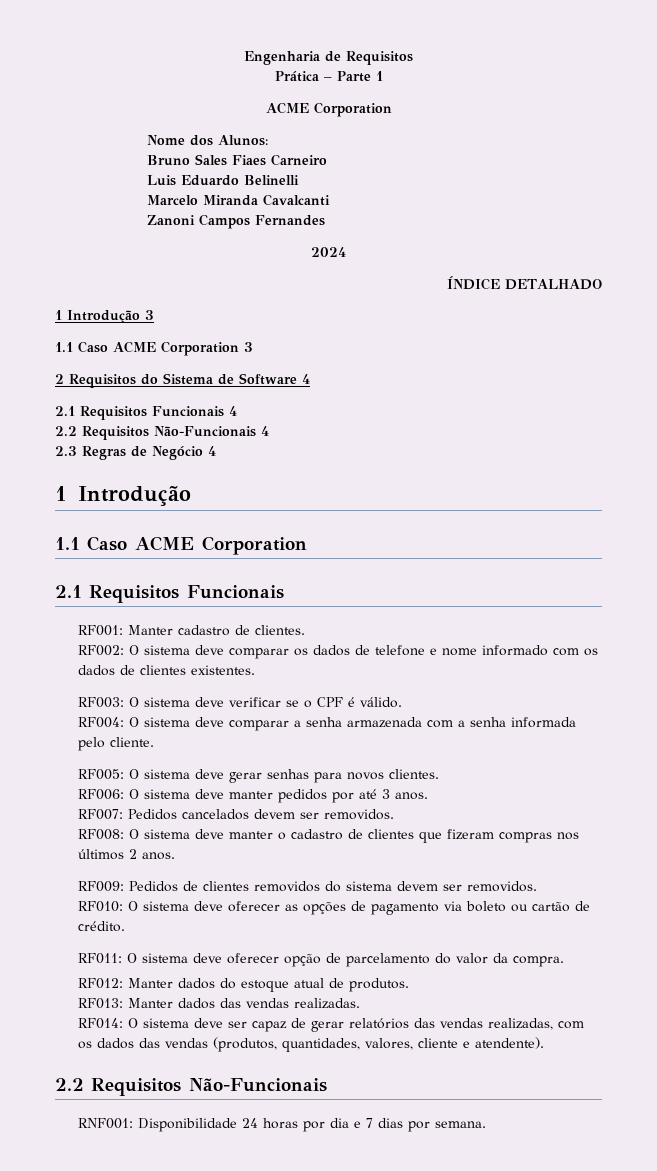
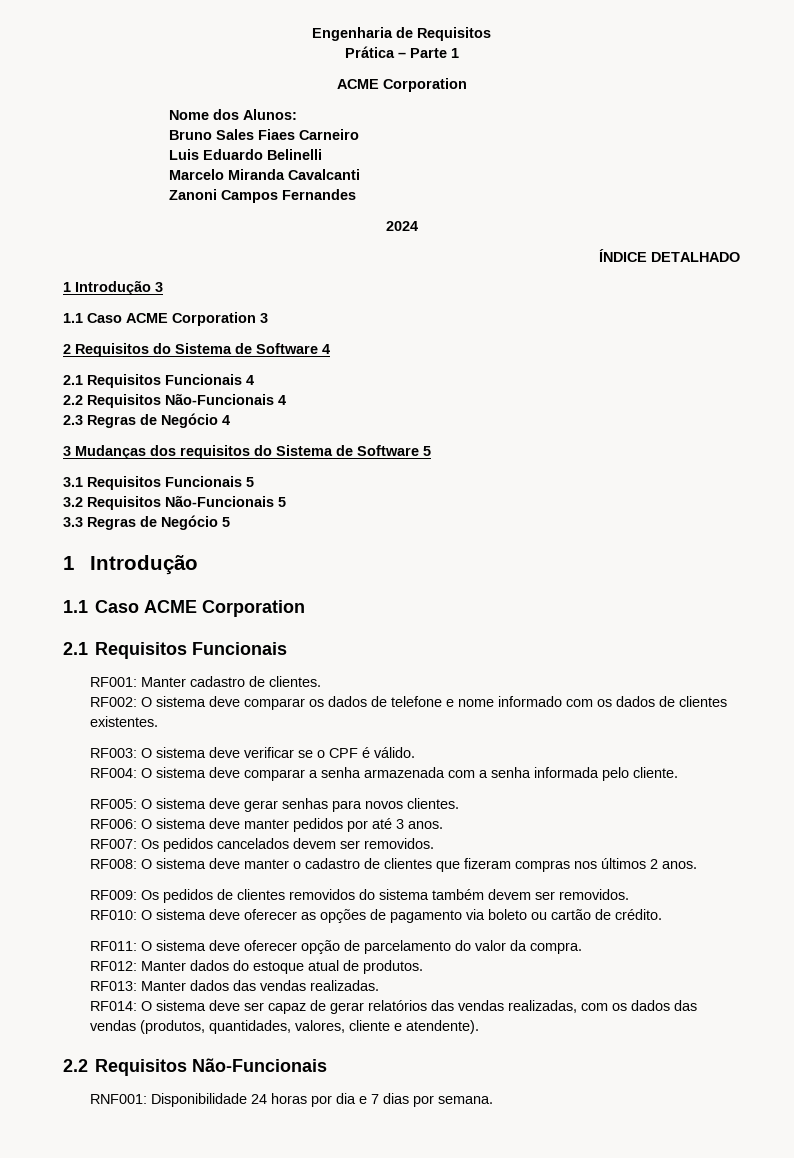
+ 3 Mudanças dos requisitos do Sistema de Software 5
+ 3.1 Requisitos Funcionais 5
+ 3.2 Requisitos Não-Funcionais 5
+ 3.3 Regras de Negócio 5
- RF007: Pedidos cancelados devem ser removidos.
+ RF007: Os pedidos cancelados devem ser removidos.
- RF009: Pedidos de clientes removidos do sistema devem ser removidos.
+ RF009: Os pedidos de clientes removidos do sistema também devem ser removidos.

